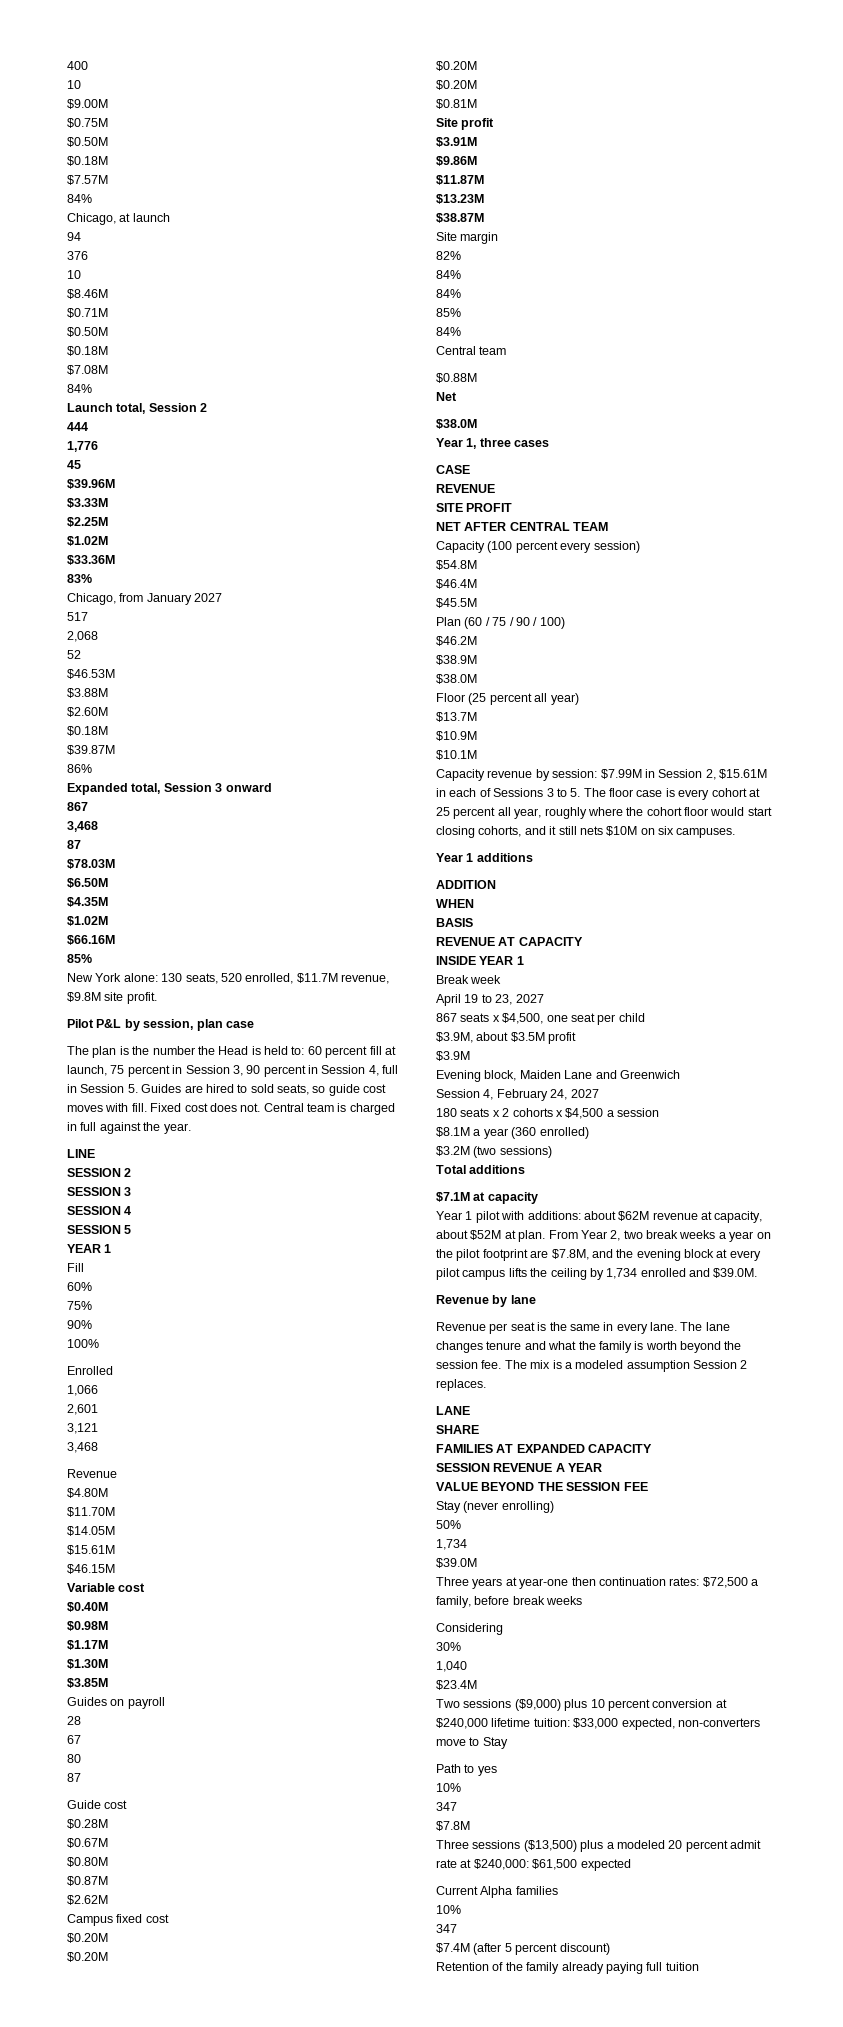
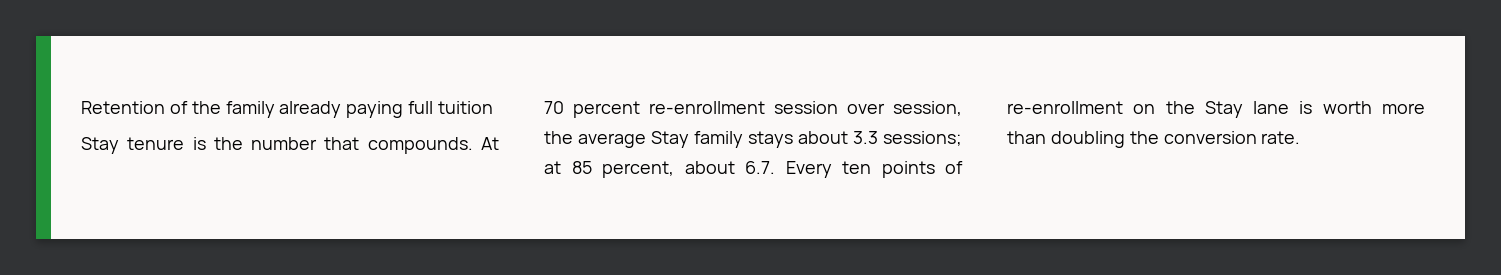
- 400
- 10
- $9.00M
- $0.75M
- $0.50M
- $0.18M
- $7.57M
- 84%
- Chicago, at launch
- 94
- 376
- 10
- $8.46M
- $0.71M
- $0.50M
- $0.18M
- $7.08M
- 84%
- Launch total, Session 2
- 444
- 1,776
- 45
- $39.96M
- $3.33M
- $2.25M
- $1.02M
- $33.36M
- 83%
- Chicago, from January 2027
- 517
- 2,068
- 52
- $46.53M
- $3.88M
- $2.60M
- $0.18M
- $39.87M
- 86%
- Expanded total, Session 3 onward
- 867
- 3,468
- 87
- $78.03M
- $6.50M
- $4.35M
- $1.02M
- $66.16M
- 85%
- New York alone: 130 seats, 520 enrolled, $11.7M revenue, $9.8M site profit.
- Pilot P&L by session, plan case
- The plan is the number the Head is held to: 60 percent fill at launch, 75 percent in Session 3, 90 percent in Session 4, full in Session 5. Guides are hired to sold seats, so guide cost moves with fill. Fixed cost does not. Central team is charged in full against the year.
- LINE
- SESSION 2
- SESSION 3
- SESSION 4
- SESSION 5
- YEAR 1
- Fill
- 60%
- 75%
- 90%
- 100%
- Enrolled
- 1,066
- 2,601
- 3,121
- 3,468
- Revenue
- $4.80M
- $11.70M
- $14.05M
- $15.61M
- $46.15M
- Variable cost
- $0.40M
- $0.98M
- $1.17M
- $1.30M
- $3.85M
- Guides on payroll
- 28
- 67
- 80
- 87
- Guide cost
- $0.28M
- $0.67M
- $0.80M
- $0.87M
- $2.62M
- Campus fixed cost
- $0.20M
- $0.20M
- $0.20M
- $0.20M
- $0.81M
- Site profit
- $3.91M
- $9.86M
- $11.87M
- $13.23M
- $38.87M
- Site margin
- 82%
- 84%
- 84%
- 85%
- 84%
- Central team
- $0.88M
- Net
- $38.0M
- Year 1, three cases
- CASE
- REVENUE
- SITE PROFIT
- NET AFTER CENTRAL TEAM
- Capacity (100 percent every session)
- $54.8M
- $46.4M
- $45.5M
- Plan (60 / 75 / 90 / 100)
- $46.2M
- $38.9M
- $38.0M
- Floor (25 percent all year)
- $13.7M
- $10.9M
- $10.1M
- Capacity revenue by session: $7.99M in Session 2, $15.61M in each of Sessions 3 to 5. The floor case is every cohort at 25 percent all year, roughly where the cohort floor would start closing cohorts, and it still nets $10M on six campuses.
- Year 1 additions
- ADDITION
- WHEN
- BASIS
- REVENUE AT CAPACITY
- INSIDE YEAR 1
- Break week
- April 19 to 23, 2027
- 867 seats x $4,500, one seat per child
- $3.9M, about $3.5M profit
- $3.9M
- Evening block, Maiden Lane and Greenwich
- Session 4, February 24, 2027
- 180 seats x 2 cohorts x $4,500 a session
- $8.1M a year (360 enrolled)
- $3.2M (two sessions)
- Total additions
- $7.1M at capacity
- Year 1 pilot with additions: about $62M revenue at capacity, about $52M at plan. From Year 2, two break weeks a year on the pilot footprint are $7.8M, and the evening block at every pilot campus lifts the ceiling by 1,734 enrolled and $39.0M.
- Revenue by lane
- Revenue per seat is the same in every lane. The lane changes tenure and what the family is worth beyond the session fee. The mix is a modeled assumption Session 2 replaces.
- LANE
- SHARE
- FAMILIES AT EXPANDED CAPACITY
- SESSION REVENUE A YEAR
- VALUE BEYOND THE SESSION FEE
- Stay (never enrolling)
- 50%
- 1,734
- $39.0M
- Three years at year-one then continuation rates: $72,500 a family, before break weeks
- Considering
- 30%
- 1,040
- $23.4M
- Two sessions ($9,000) plus 10 percent conversion at $240,000 lifetime tuition: $33,000 expected, non-converters move to Stay
- Path to yes
- 10%
- 347
- $7.8M
- Three sessions ($13,500) plus a modeled 20 percent admit rate at $240,000: $61,500 expected
- Current Alpha families
- 10%
- 347
- $7.4M (after 5 percent discount)
+ Stay tenure is the number that compounds. At 70 percent re-enrollment session over session, the average Stay family stays about 3.3 sessions; at 85 percent, about 6.7. Every ten points of re-enrollment on the Stay lane is worth more than doubling the conversion rate.

